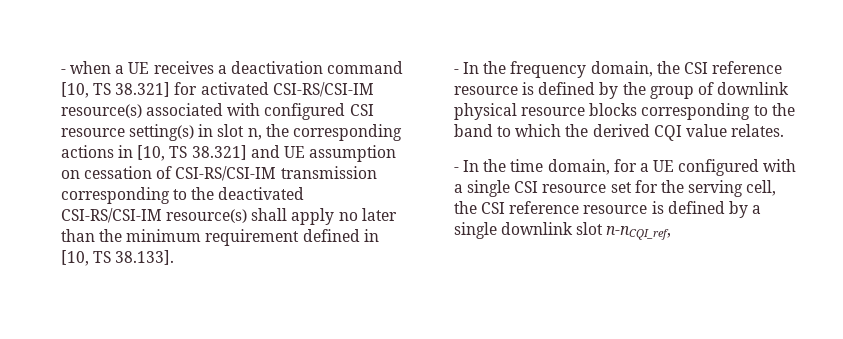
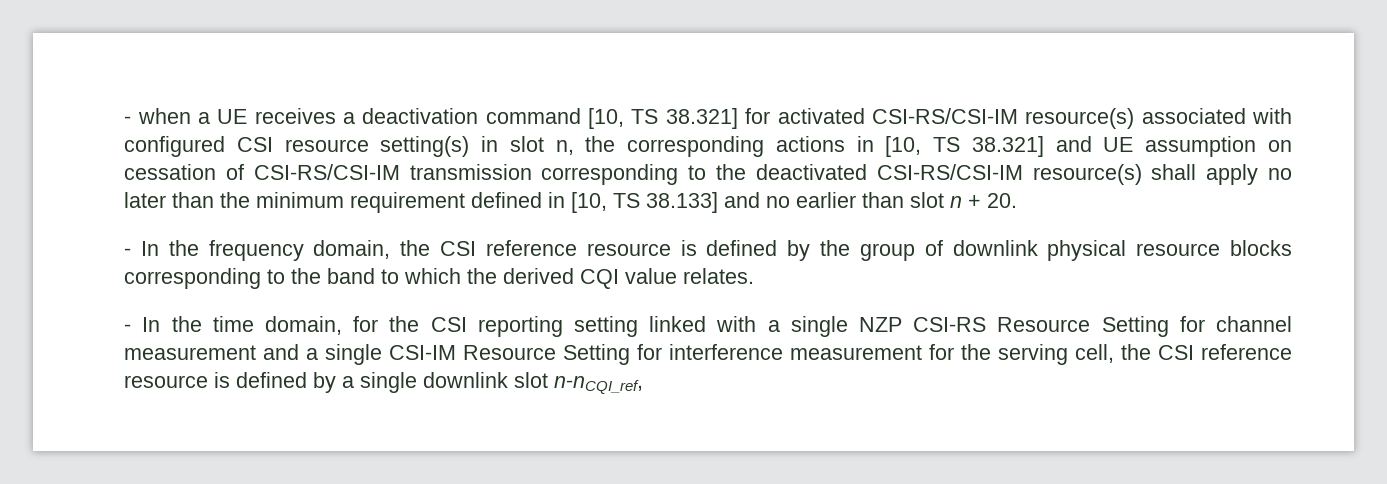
- - when a UE receives a deactivation command [10, TS 38.321] for activated CSI-RS/CSI-IM resource(s) associated with configured CSI resource setting(s) in slot n, the corresponding actions in [10, TS 38.321] and UE assumption on cessation of CSI-RS/CSI-IM transmission corresponding to the deactivated CSI-RS/CSI-IM resource(s) shall apply no later than the minimum requirement defined in [10, TS 38.133].
+ - when a UE receives a deactivation command [10, TS 38.321] for activated CSI-RS/CSI-IM resource(s) associated with configured CSI resource setting(s) in slot n, the corresponding actions in [10, TS 38.321] and UE assumption on cessation of CSI-RS/CSI-IM transmission corresponding to the deactivated CSI-RS/CSI-IM resource(s) shall apply no later than the minimum requirement defined in [10, TS 38.133] and no earlier than slot n + 20.
- - In the time domain, for a UE configured with a single CSI resource set for the serving cell, the CSI reference resource is defined by a single downlink slot n-nCQI_ref,
+ - In the time domain, for the CSI reporting setting linked with a single NZP CSI-RS Resource Setting for channel measurement and a single CSI-IM Resource Setting for interference measurement for the serving cell, the CSI reference resource is defined by a single downlink slot n-nCQI_ref,

